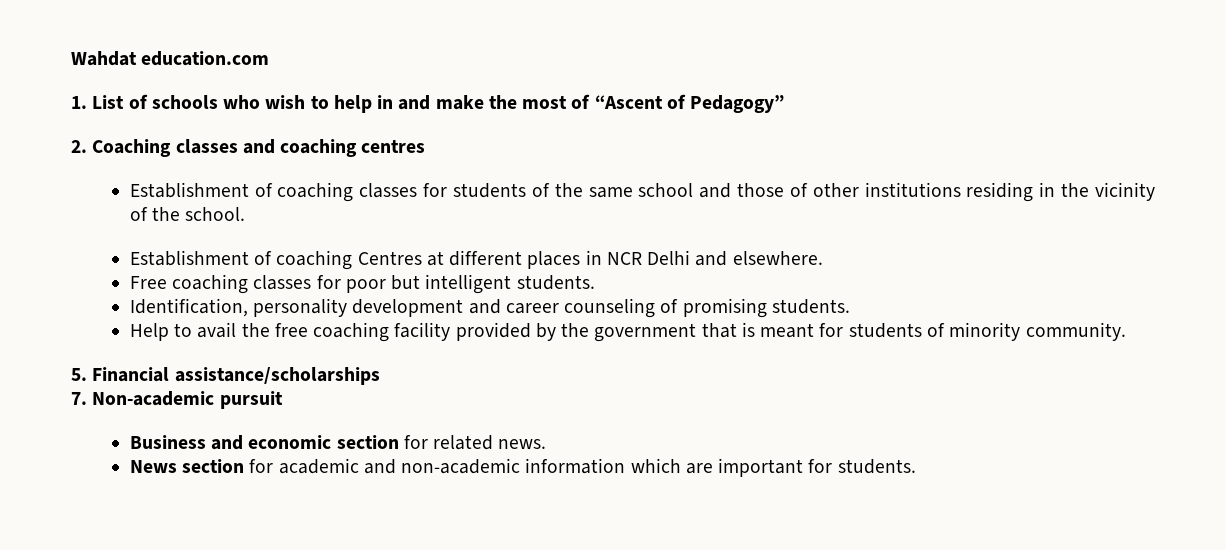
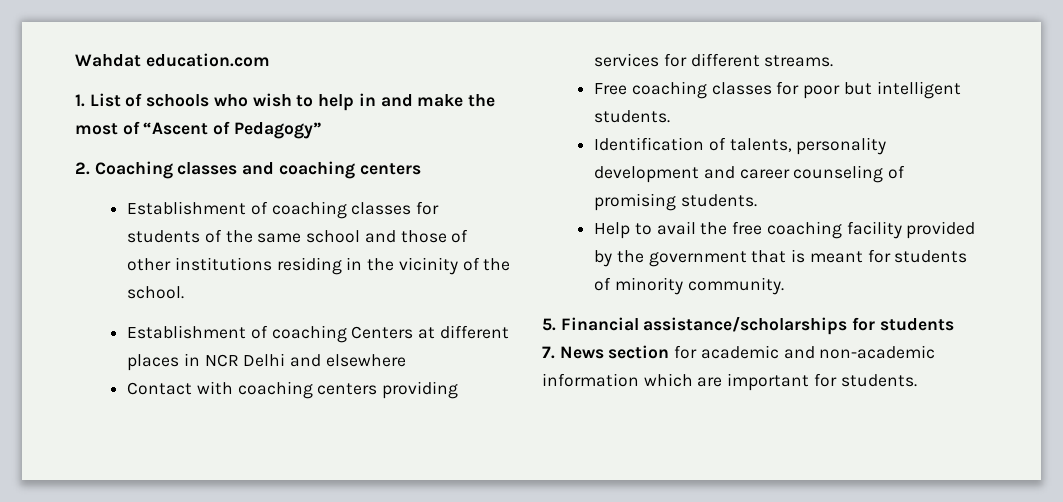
- 2. Coaching classes and coaching centres
+ 2. Coaching classes and coaching centers
- Establishment of coaching Centres at different places in NCR Delhi and elsewhere.
+ Establishment of coaching Centers at different places in NCR Delhi and elsewhere
+ Contact with coaching centers providing services for different streams.
- Identification, personality development and career counseling of promising students.
+ Identification of talents, personality development and career counseling of promising students.
- 5. Financial assistance/scholarships
+ 5. Financial assistance/scholarships for students
- 7. Non-academic pursuit
- Business and economic section for related news.
- News section for academic and non-academic information which are important for students.
+ 7. News section for academic and non-academic information which are important for students.

